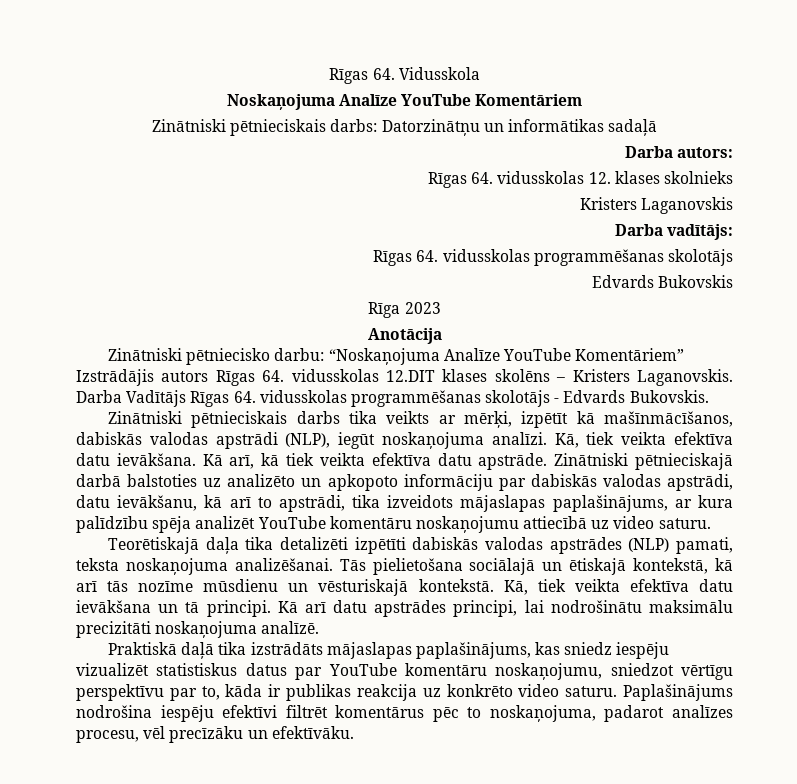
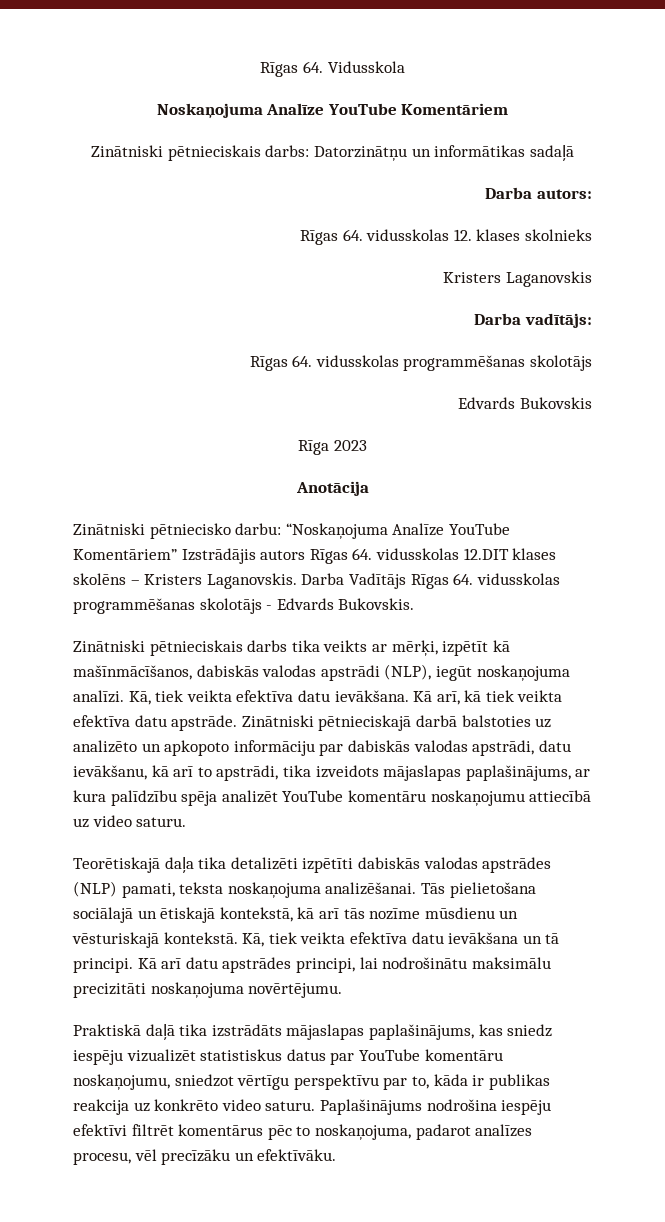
- Kā arī datu apstrādes principi, lai nodrošinātu maksimālu precizitāti noskaņojuma analīzē.
+ Kā arī datu apstrādes principi, lai nodrošinātu maksimālu precizitāti noskaņojuma novērtējumu.

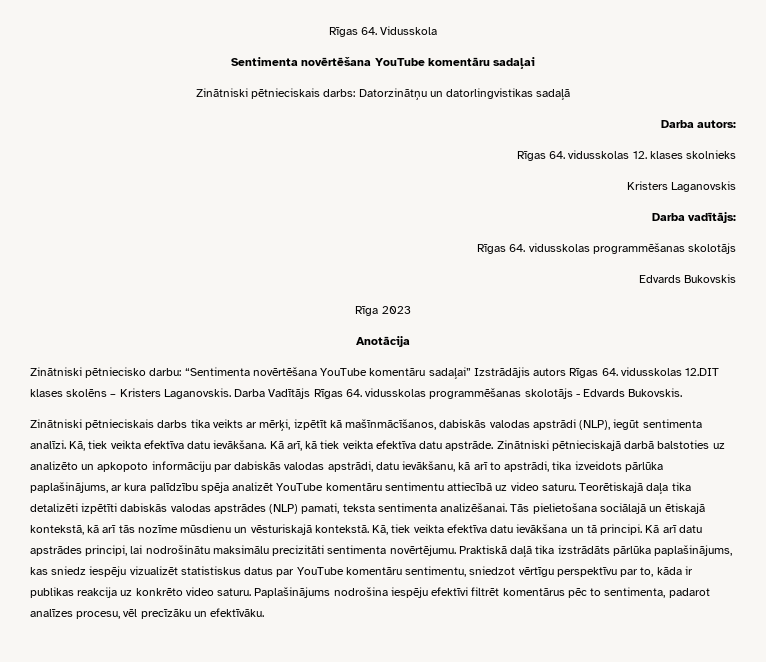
- Noskaņojuma Analīze YouTube Komentāriem
+ Sentimenta novērtēšana YouTube komentāru sadaļai
- Zinātniski pētnieciskais darbs: Datorzinātņu un informātikas sadaļā
+ Zinātniski pētnieciskais darbs: Datorzinātņu un datorlingvistikas sadaļā
- Zinātniski pētniecisko darbu: “Noskaņojuma Analīze YouTube Komentāriem” Izstrādājis autors Rīgas 64. vidusskolas 12.DIT klases skolēns – Kristers Laganovskis.
+ Zinātniski pētniecisko darbu: “Sentimenta novērtēšana YouTube komentāru sadaļai” Izstrādājis autors Rīgas 64. vidusskolas 12.DIT klases skolēns – Kristers Laganovskis.
- Zinātniski pētnieciskais darbs tika veikts ar mērķi, izpētīt kā mašīnmācīšanos, dabiskās valodas apstrādi (NLP), iegūt noskaņojuma analīzi.
+ Zinātniski pētnieciskais darbs tika veikts ar mērķi, izpētīt kā mašīnmācīšanos, dabiskās valodas apstrādi (NLP), iegūt sentimenta analīzi.
- Zinātniski pētnieciskajā darbā balstoties uz analizēto un apkopoto informāciju par dabiskās valodas apstrādi, datu ievākšanu, kā arī to apstrādi, tika izveidots mājaslapas paplašinājums, ar kura palīdzību spēja analizēt YouTube komentāru noskaņojumu attiecībā uz video saturu.
- Teorētiskajā daļa tika detalizēti izpētīti dabiskās valodas apstrādes (NLP) pamati, teksta noskaņojuma analizēšanai.
+ Zinātniski pētnieciskajā darbā balstoties uz analizēto un apkopoto informāciju par dabiskās valodas apstrādi, datu ievākšanu, kā arī to apstrādi, tika izveidots pārlūka paplašinājums, ar kura palīdzību spēja analizēt YouTube komentāru sentimentu attiecībā uz video saturu. Teorētiskajā daļa tika detalizēti izpētīti dabiskās valodas apstrādes (NLP) pamati, teksta sentimenta analizēšanai.
- Kā arī datu apstrādes principi, lai nodrošinātu maksimālu precizitāti noskaņojuma novērtējumu.
- Praktiskā daļā tika izstrādāts mājaslapas paplašinājums, kas sniedz iespēju vizualizēt statistiskus datus par YouTube komentāru noskaņojumu, sniedzot vērtīgu perspektīvu par to, kāda ir publikas reakcija uz konkrēto video saturu.
+ Kā arī datu apstrādes principi, lai nodrošinātu maksimālu precizitāti sentimenta novērtējumu. Praktiskā daļā tika izstrādāts pārlūka paplašinājums, kas sniedz iespēju vizualizēt statistiskus datus par YouTube komentāru sentimentu, sniedzot vērtīgu perspektīvu par to, kāda ir publikas reakcija uz konkrēto video saturu.
- Paplašinājums nodrošina iespēju efektīvi filtrēt komentārus pēc to noskaņojuma, padarot analīzes procesu, vēl precīzāku un efektīvāku.
+ Paplašinājums nodrošina iespēju efektīvi filtrēt komentārus pēc to sentimenta, padarot analīzes procesu, vēl precīzāku un efektīvāku.

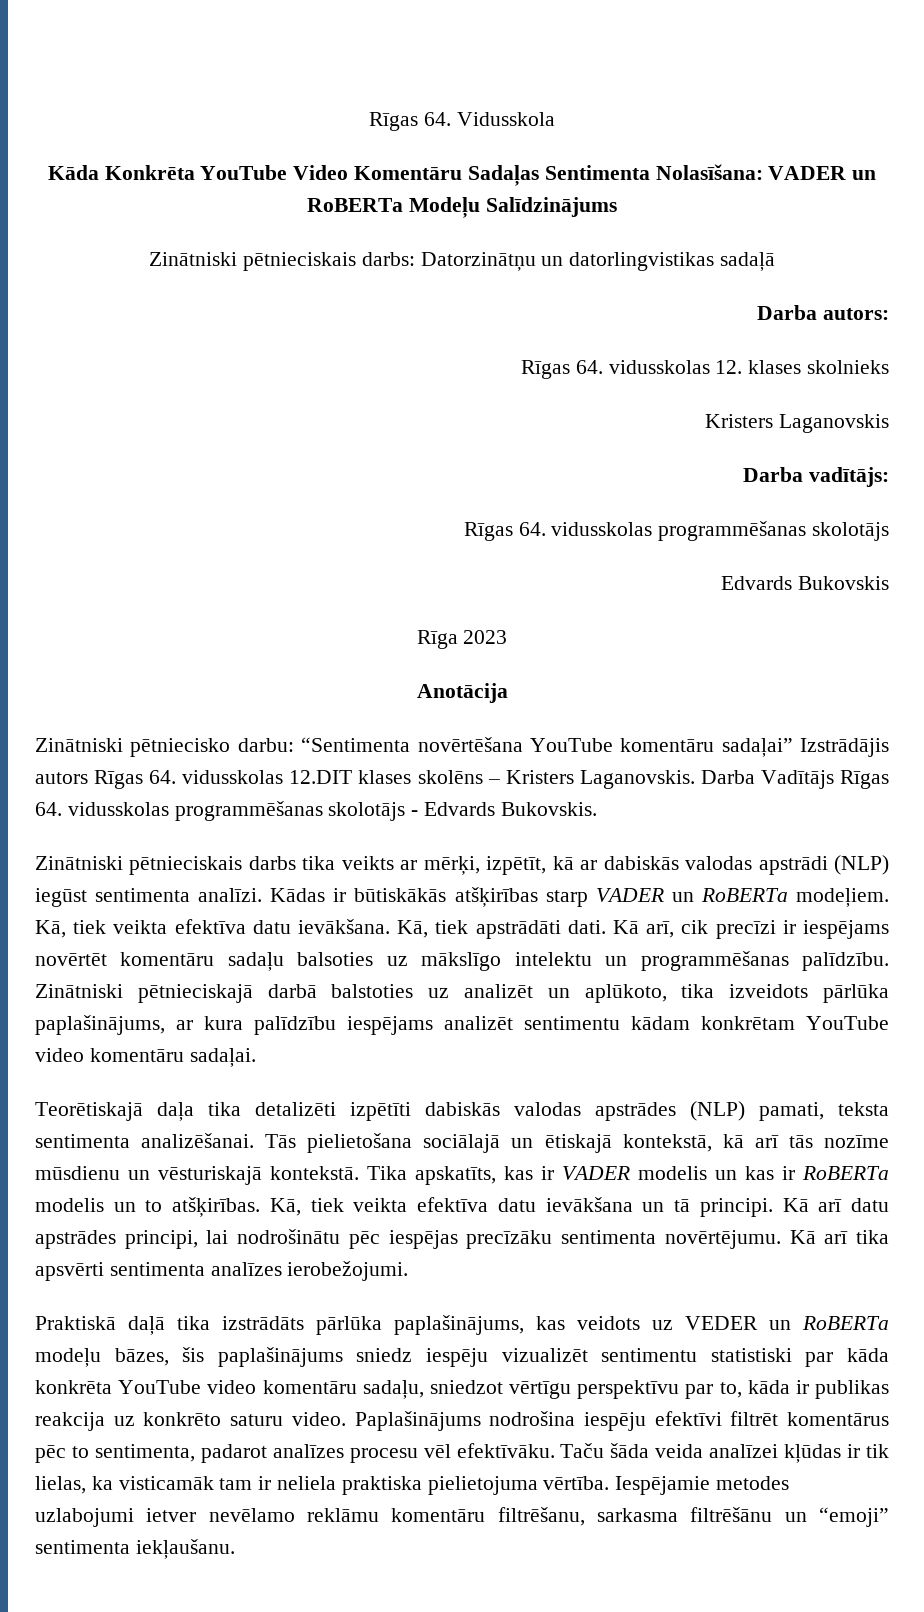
- Sentimenta novērtēšana YouTube komentāru sadaļai
+ Kāda Konkrēta YouTube Video Komentāru Sadaļas Sentimenta Nolasīšana: VADER un RoBERTa Modeļu Salīdzinājums
- Zinātniski pētnieciskais darbs tika veikts ar mērķi, izpētīt kā mašīnmācīšanos, dabiskās valodas apstrādi (NLP), iegūt sentimenta analīzi.
+ Zinātniski pētnieciskais darbs tika veikts ar mērķi, izpētīt, kā ar dabiskās valodas apstrādi (NLP) iegūst sentimenta analīzi. Kādas ir būtiskākās atšķirības starp VADER un RoBERTa modeļiem.
- Kā arī, kā tiek veikta efektīva datu apstrāde.
+ Kā, tiek apstrādāti dati. Kā arī, cik precīzi ir iespējams novērtēt komentāru sadaļu balsoties uz mākslīgo intelektu un programmēšanas palīdzību.
- Zinātniski pētnieciskajā darbā balstoties uz analizēto un apkopoto informāciju par dabiskās valodas apstrādi, datu ievākšanu, kā arī to apstrādi, tika izveidots pārlūka paplašinājums, ar kura palīdzību spēja analizēt YouTube komentāru sentimentu attiecībā uz video saturu. Teorētiskajā daļa tika detalizēti izpētīti dabiskās valodas apstrādes (NLP) pamati, teksta sentimenta analizēšanai.
+ Zinātniski pētnieciskajā darbā balstoties uz analizēt un aplūkoto, tika izveidots pārlūka paplašinājums, ar kura palīdzību iespējams analizēt sentimentu kādam konkrētam YouTube video komentāru sadaļai.
+ Teorētiskajā daļa tika detalizēti izpētīti dabiskās valodas apstrādes (NLP) pamati, teksta sentimenta analizēšanai.
+ Tika apskatīts, kas ir VADER modelis un kas ir RoBERTa modelis un to atšķirības.
- Kā arī datu apstrādes principi, lai nodrošinātu maksimālu precizitāti sentimenta novērtējumu. Praktiskā daļā tika izstrādāts pārlūka paplašinājums, kas sniedz iespēju vizualizēt statistiskus datus par YouTube komentāru sentimentu, sniedzot vērtīgu perspektīvu par to, kāda ir publikas reakcija uz konkrēto video saturu.
+ Kā arī datu apstrādes principi, lai nodrošinātu pēc iespējas precīzāku sentimenta novērtējumu. Kā arī tika apsvērti sentimenta analīzes ierobežojumi.
+ Praktiskā daļā tika izstrādāts pārlūka paplašinājums, kas veidots uz VEDER un RoBERTa modeļu bāzes, šis paplašinājums sniedz iespēju vizualizēt sentimentu statistiski par kāda konkrēta YouTube video komentāru sadaļu, sniedzot vērtīgu perspektīvu par to, kāda ir publikas reakcija uz konkrēto saturu video.
- Paplašinājums nodrošina iespēju efektīvi filtrēt komentārus pēc to sentimenta, padarot analīzes procesu, vēl precīzāku un efektīvāku.
+ Paplašinājums nodrošina iespēju efektīvi filtrēt komentārus pēc to sentimenta, padarot analīzes procesu vēl efektīvāku. Taču šāda veida analīzei kļūdas ir tik lielas, ka visticamāk tam ir neliela praktiska pielietojuma vērtība. Iespējamie metodes uzlabojumi ietver nevēlamo reklāmu komentāru filtrēšanu, sarkasma filtrēšānu un “emoji” sentimenta iekļaušanu.

